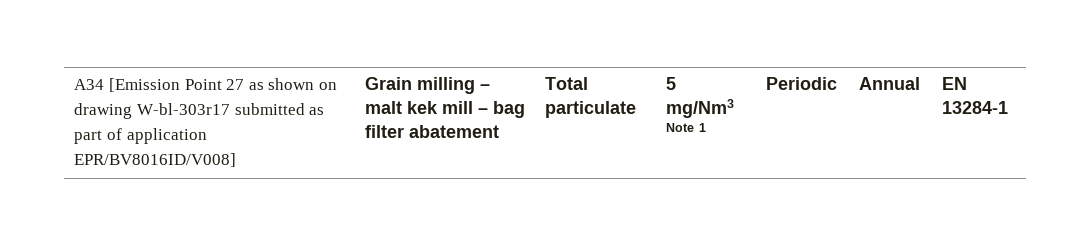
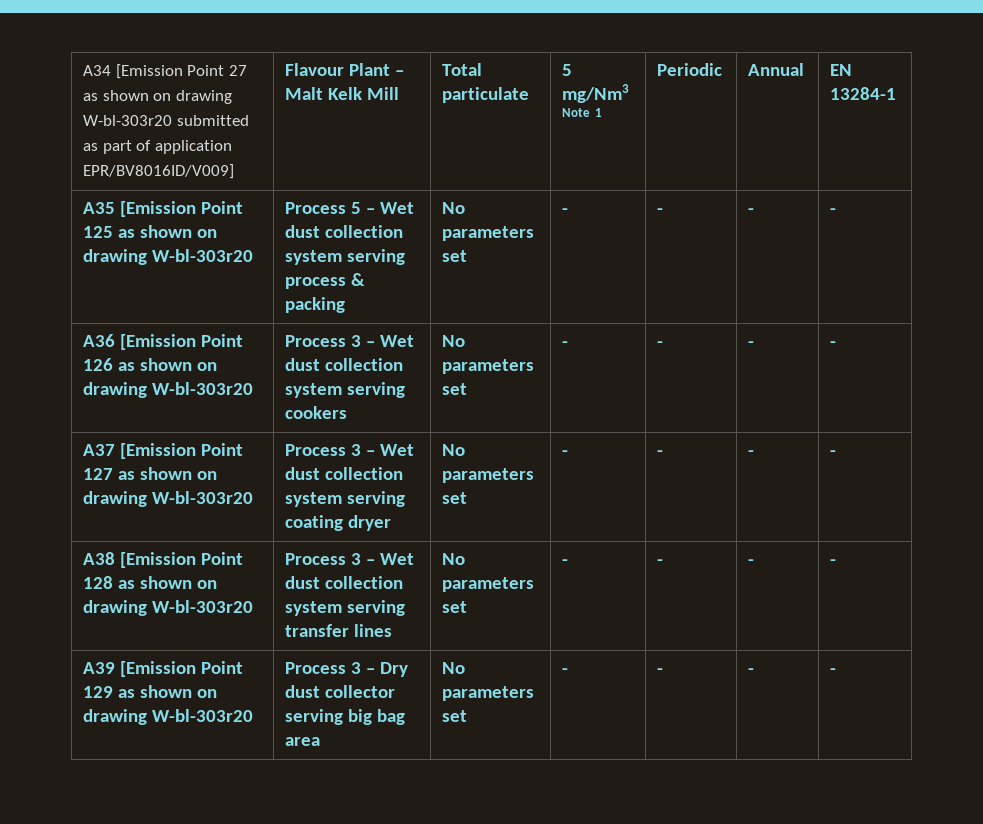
- A34 [Emission Point 27 as shown on drawing W-bl-303r17 submitted as part of application EPR/BV8016ID/V008] | Grain milling – malt kek mill – bag filter abatement | Total particulate | 5 mg/Nm3 Note 1 | Periodic | Annual | EN 13284-1
+ A34 [Emission Point 27 as shown on drawing W-bl-303r20 submitted as part of application EPR/BV8016ID/V009] | Flavour Plant – Malt Kelk Mill | Total particulate | 5 mg/Nm3 Note 1 | Periodic | Annual | EN 13284-1
+ A35 [Emission Point 125 as shown on drawing W-bl-303r20 | Process 5 – Wet dust collection system serving process & packing | No parameters set | - | - | - | -
+ A36 [Emission Point 126 as shown on drawing W-bl-303r20 | Process 3 – Wet dust collection system serving cookers | No parameters set | - | - | - | -
+ A37 [Emission Point 127 as shown on drawing W-bl-303r20 | Process 3 – Wet dust collection system serving coating dryer | No parameters set | - | - | - | -
+ A38 [Emission Point 128 as shown on drawing W-bl-303r20 | Process 3 – Wet dust collection system serving transfer lines | No parameters set | - | - | - | -
+ A39 [Emission Point 129 as shown on drawing W-bl-303r20 | Process 3 – Dry dust collector serving big bag area | No parameters set | - | - | - | -

